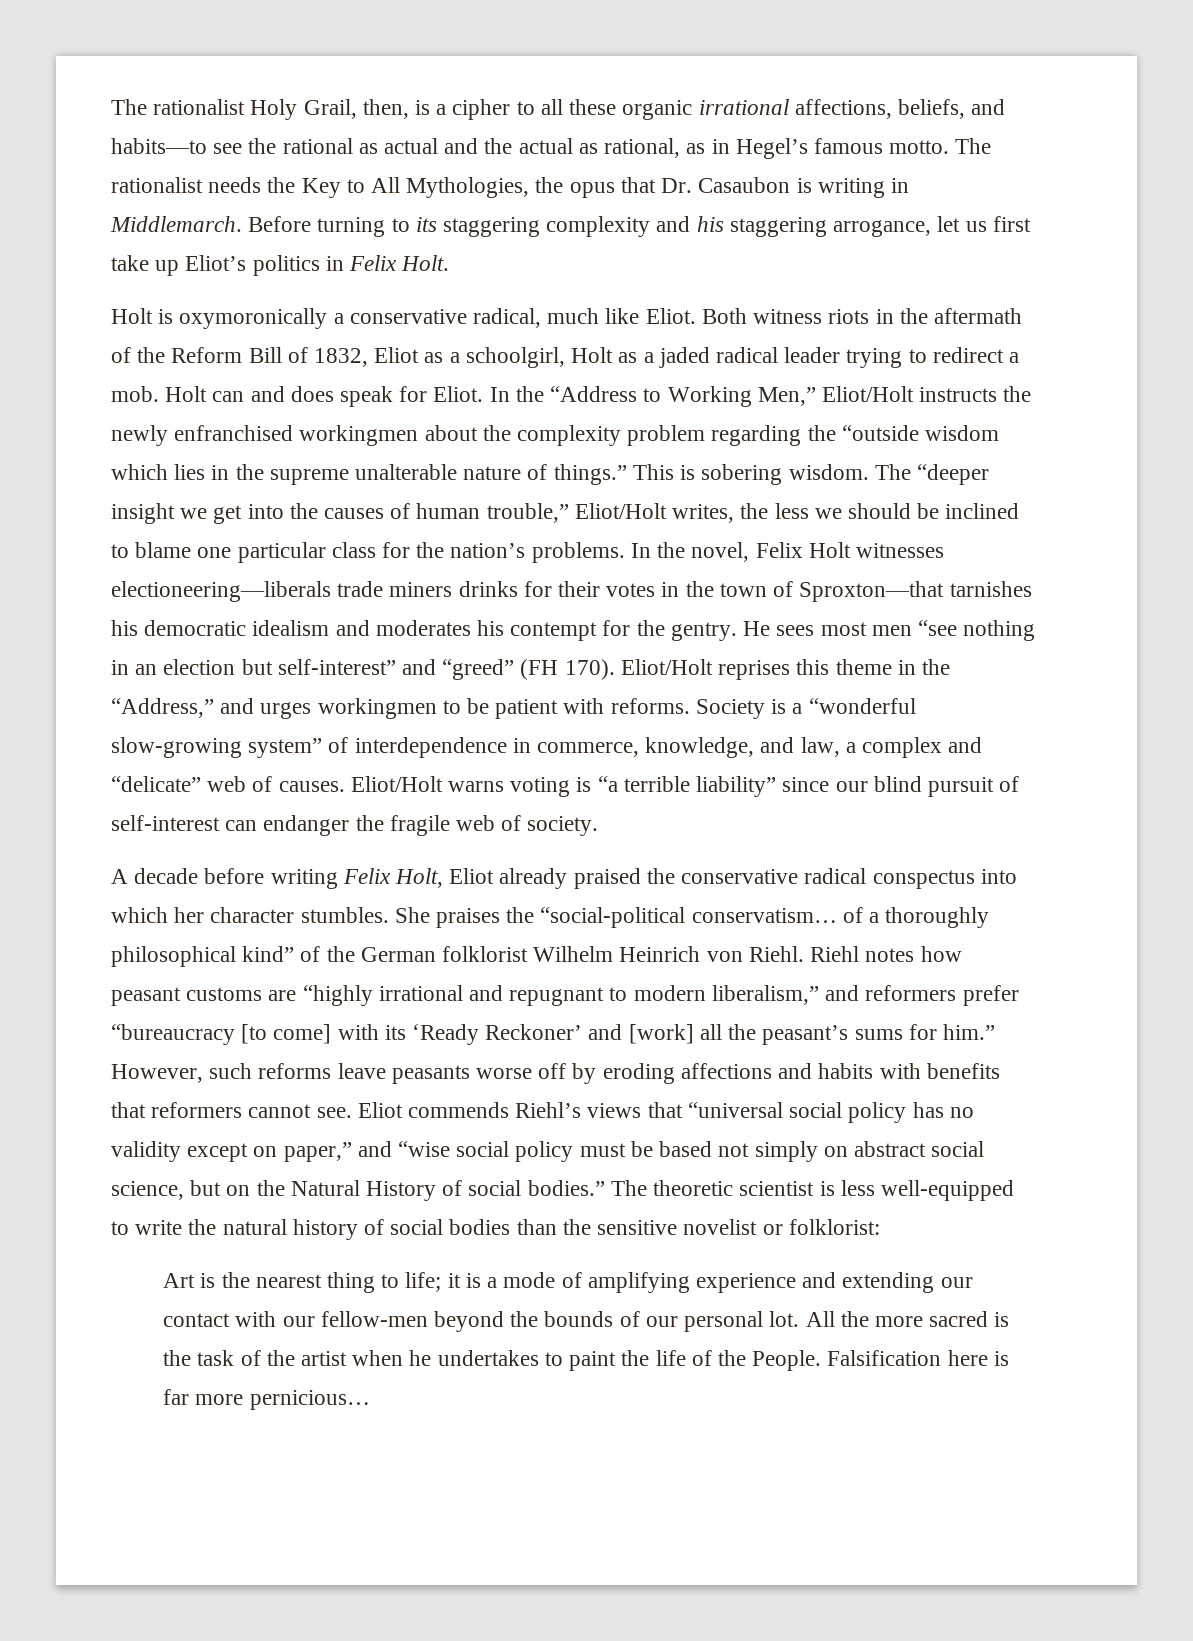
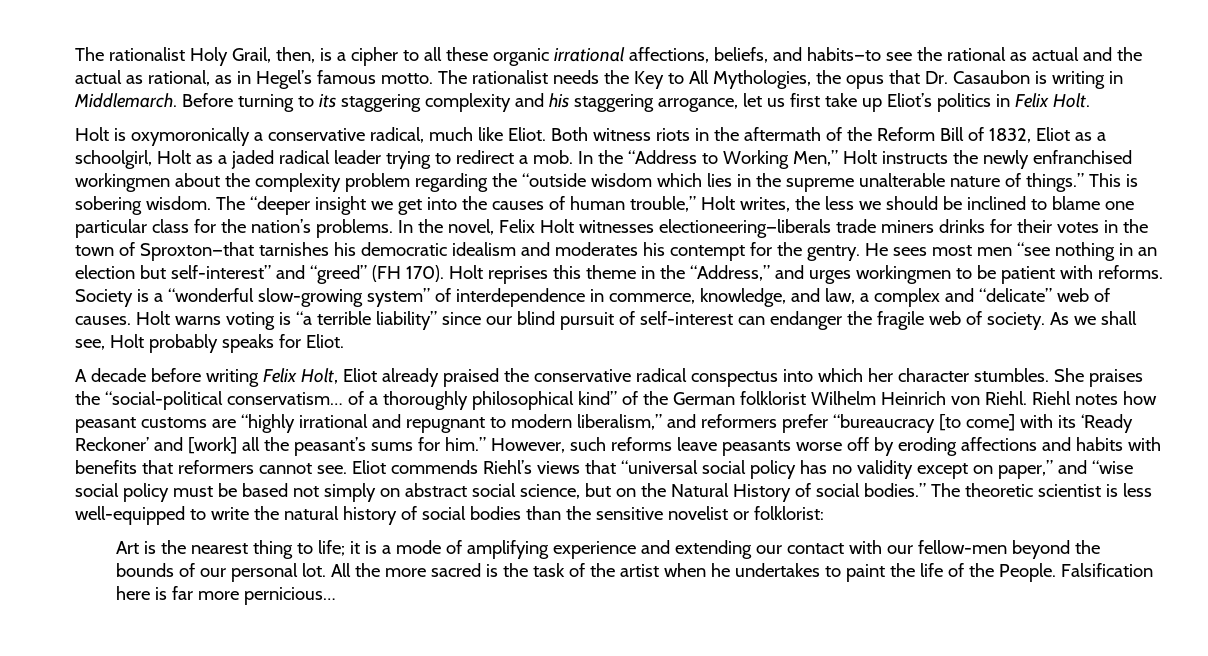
- Holt can and does speak for Eliot.
- In the “Address to Working Men,” Eliot/Holt instructs the newly enfranchised workingmen about the complexity problem regarding the “outside wisdom which lies in the supreme unalterable nature of things.”
+ In the “Address to Working Men,” Holt instructs the newly enfranchised workingmen about the complexity problem regarding the “outside wisdom which lies in the supreme unalterable nature of things.”
- The “deeper insight we get into the causes of human trouble,” Eliot/Holt writes, the less we should be inclined to blame one particular class for the nation’s problems.
+ The “deeper insight we get into the causes of human trouble,” Holt writes, the less we should be inclined to blame one particular class for the nation’s problems.
- Eliot/Holt reprises this theme in the “Address,” and urges workingmen to be patient with reforms.
+ Holt reprises this theme in the “Address,” and urges workingmen to be patient with reforms.
- Eliot/Holt warns voting is “a terrible liability” since our blind pursuit of self-interest can endanger the fragile web of society.
+ Holt warns voting is “a terrible liability” since our blind pursuit of self-interest can endanger the fragile web of society. As we shall see, Holt probably speaks for Eliot.

